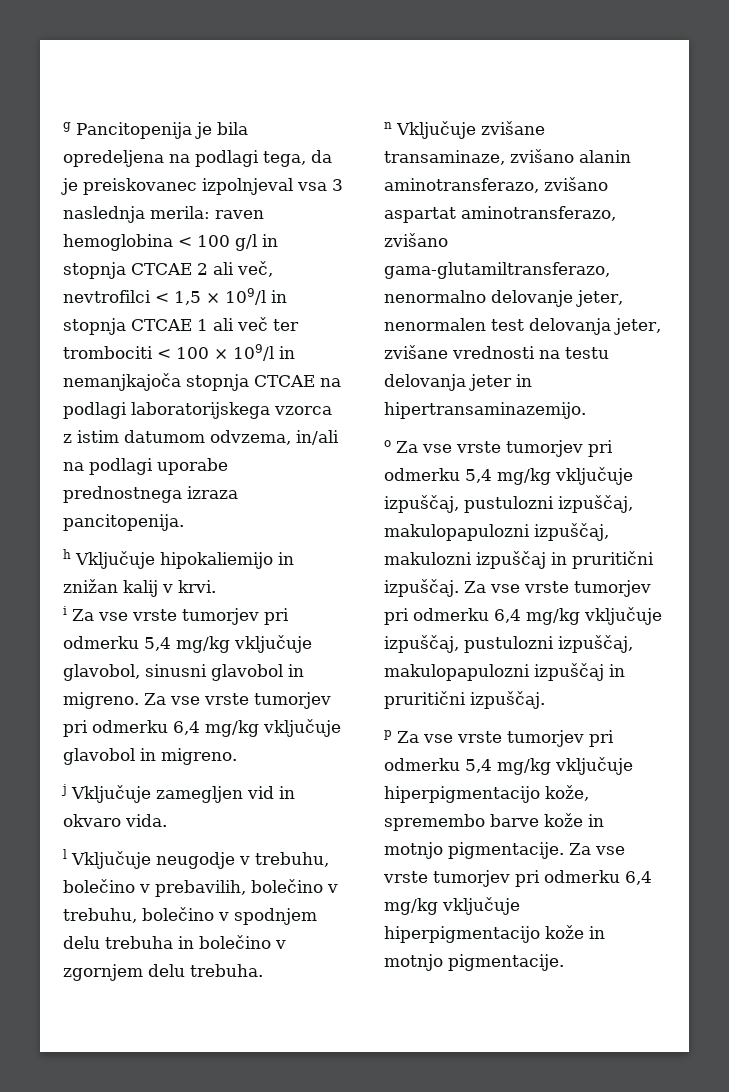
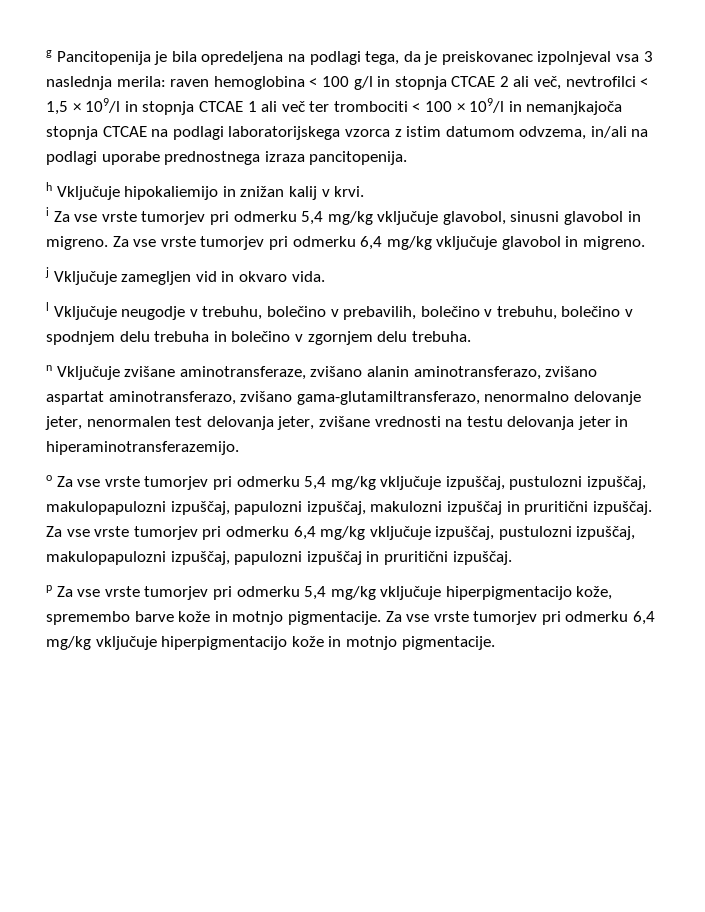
- n Vključuje zvišane transaminaze, zvišano alanin aminotransferazo, zvišano aspartat aminotransferazo, zvišano gama-glutamiltransferazo, nenormalno delovanje jeter, nenormalen test delovanja jeter, zvišane vrednosti na testu delovanja jeter in hipertransaminazemijo.
+ n Vključuje zvišane aminotransferaze, zvišano alanin aminotransferazo, zvišano aspartat aminotransferazo, zvišano gama-glutamiltransferazo, nenormalno delovanje jeter, nenormalen test delovanja jeter, zvišane vrednosti na testu delovanja jeter in hiperaminotransferazemijo.
- o Za vse vrste tumorjev pri odmerku 5,4 mg/kg vključuje izpuščaj, pustulozni izpuščaj, makulopapulozni izpuščaj, makulozni izpuščaj in pruritični izpuščaj.
+ o Za vse vrste tumorjev pri odmerku 5,4 mg/kg vključuje izpuščaj, pustulozni izpuščaj, makulopapulozni izpuščaj, papulozni izpuščaj, makulozni izpuščaj in pruritični izpuščaj.
- Za vse vrste tumorjev pri odmerku 6,4 mg/kg vključuje izpuščaj, pustulozni izpuščaj, makulopapulozni izpuščaj in pruritični izpuščaj.
+ Za vse vrste tumorjev pri odmerku 6,4 mg/kg vključuje izpuščaj, pustulozni izpuščaj, makulopapulozni izpuščaj, papulozni izpuščaj in pruritični izpuščaj.

